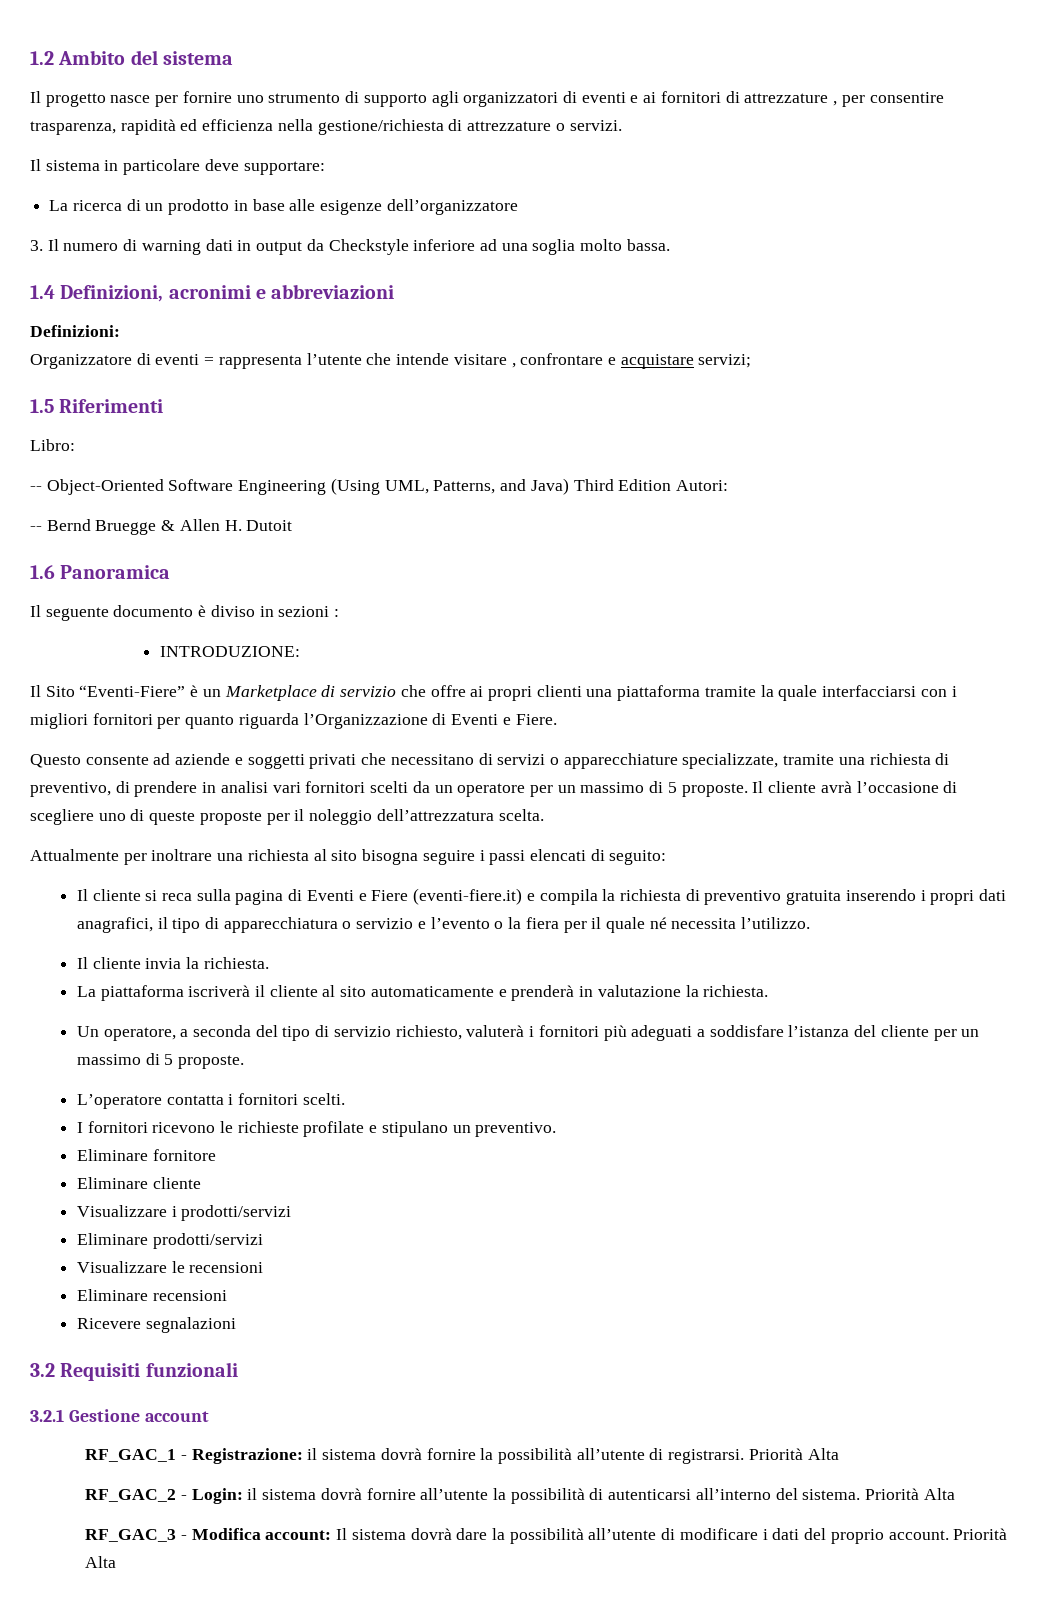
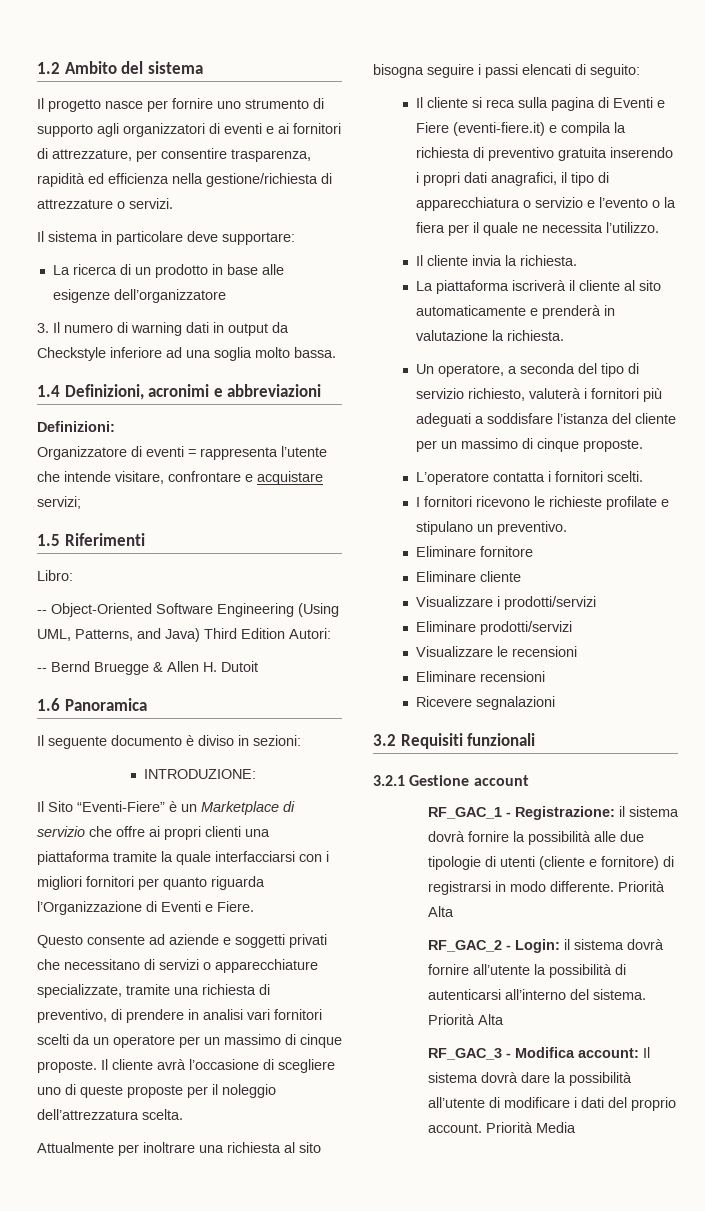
- Il progetto nasce per fornire uno strumento di supporto agli organizzatori di eventi e ai fornitori di attrezzature , per consentire trasparenza, rapidità ed efficienza nella gestione/richiesta di attrezzature o servizi.
+ Il progetto nasce per fornire uno strumento di supporto agli organizzatori di eventi e ai fornitori di attrezzature, per consentire trasparenza, rapidità ed efficienza nella gestione/richiesta di attrezzature o servizi.
- Organizzatore di eventi = rappresenta l’utente che intende visitare , confrontare e acquistare servizi;
+ Organizzatore di eventi = rappresenta l’utente che intende visitare, confrontare e acquistare servizi;
- Il seguente documento è diviso in sezioni :
+ Il seguente documento è diviso in sezioni:
- Questo consente ad aziende e soggetti privati che necessitano di servizi o apparecchiature specializzate, tramite una richiesta di preventivo, di prendere in analisi vari fornitori scelti da un operatore per un massimo di 5 proposte.
+ Questo consente ad aziende e soggetti privati che necessitano di servizi o apparecchiature specializzate, tramite una richiesta di preventivo, di prendere in analisi vari fornitori scelti da un operatore per un massimo di cinque proposte.
- Il cliente si reca sulla pagina di Eventi e Fiere (eventi-fiere.it) e compila la richiesta di preventivo gratuita inserendo i propri dati anagrafici, il tipo di apparecchiatura o servizio e l’evento o la fiera per il quale né necessita l’utilizzo.
+ Il cliente si reca sulla pagina di Eventi e Fiere (eventi-fiere.it) e compila la richiesta di preventivo gratuita inserendo i propri dati anagrafici, il tipo di apparecchiatura o servizio e l’evento o la fiera per il quale ne necessita l’utilizzo.
- Un operatore, a seconda del tipo di servizio richiesto, valuterà i fornitori più adeguati a soddisfare l’istanza del cliente per un massimo di 5 proposte.
+ Un operatore, a seconda del tipo di servizio richiesto, valuterà i fornitori più adeguati a soddisfare l’istanza del cliente per un massimo di cinque proposte.
- RF_GAC_1 - Registrazione: il sistema dovrà fornire la possibilità all’utente di registrarsi.
+ RF_GAC_1 - Registrazione: il sistema dovrà fornire la possibilità alle due tipologie di utenti (cliente e fornitore) di registrarsi in modo differente.
- RF_GAC_3 - Modifica account: Il sistema dovrà dare la possibilità all’utente di modificare i dati del proprio account. Priorità Alta
+ RF_GAC_3 - Modifica account: Il sistema dovrà dare la possibilità all’utente di modificare i dati del proprio account. Priorità Media

